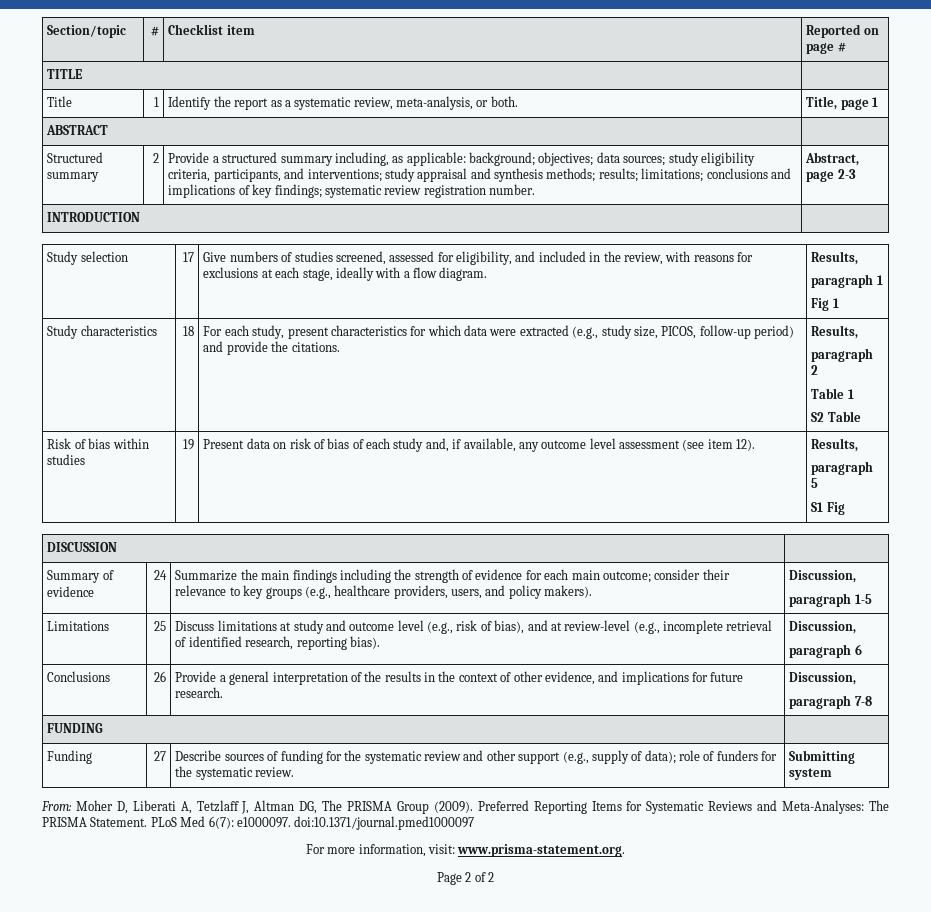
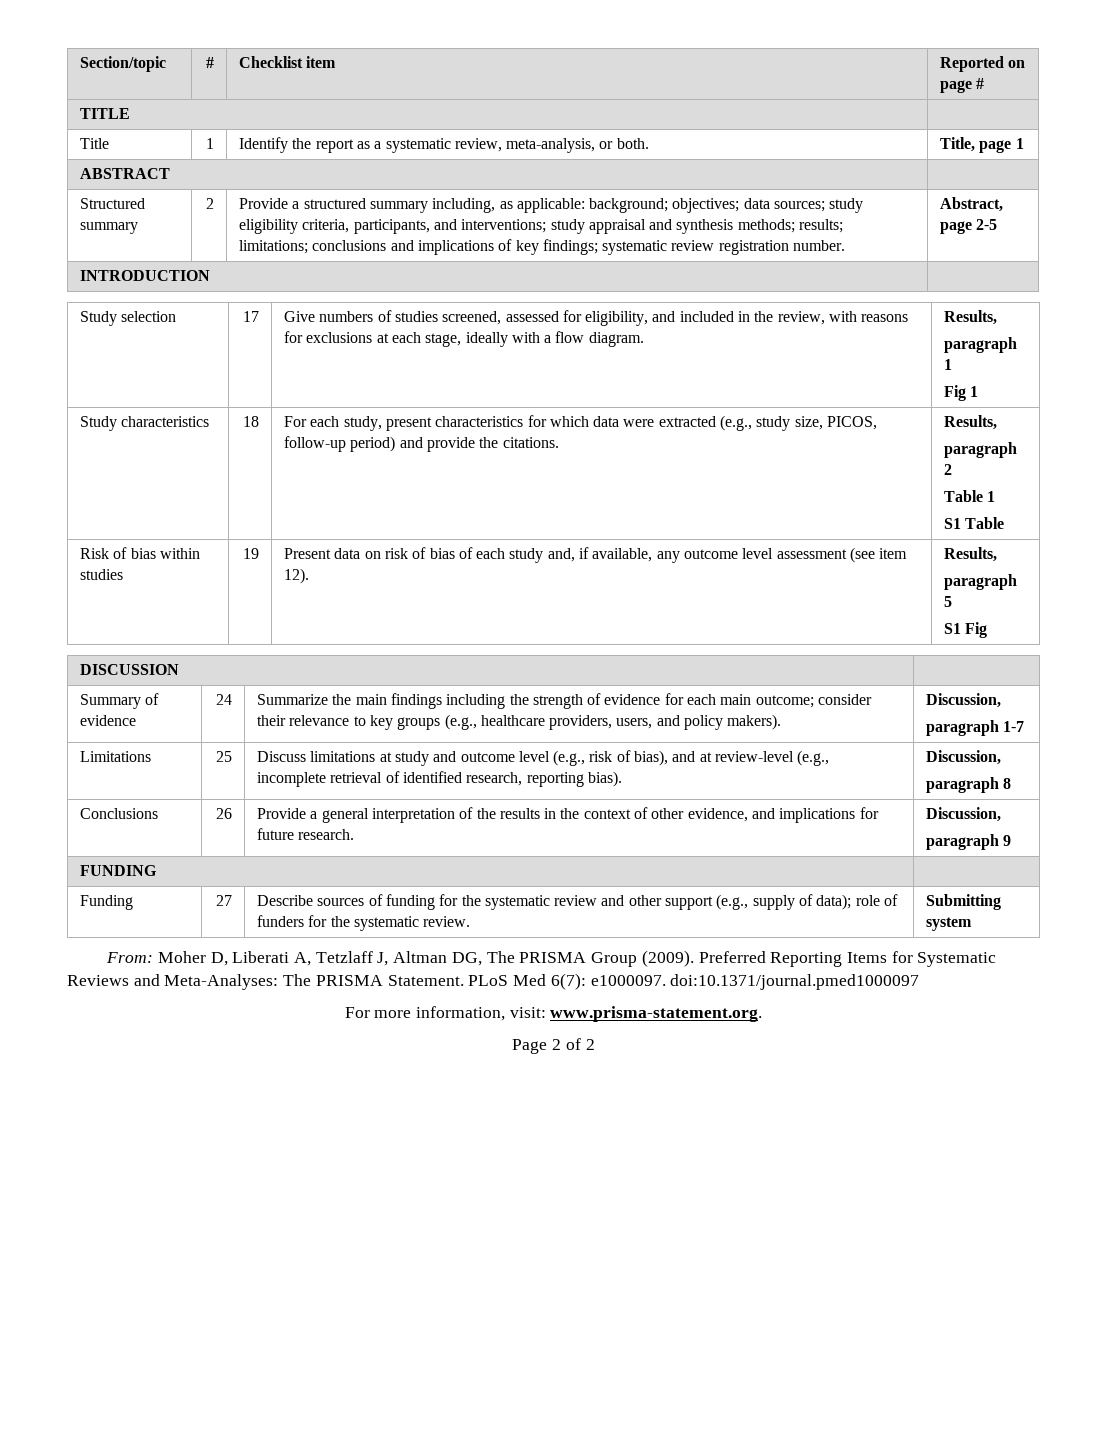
- Structured summary | 2 | Provide a structured summary including, as applicable: background; objectives; data sources; study eligibility criteria, participants, and interventions; study appraisal and synthesis methods; results; limitations; conclusions and implications of key findings; systematic review registration number. | Abstract, page 2-3
+ Structured summary | 2 | Provide a structured summary including, as applicable: background; objectives; data sources; study eligibility criteria, participants, and interventions; study appraisal and synthesis methods; results; limitations; conclusions and implications of key findings; systematic review registration number. | Abstract, page 2-5
  Study characteristics | 18 | For each study, present characteristics for which data were extracted (e.g., study size, PICOS, follow-up period) and provide the citations. | Results,
  paragraph 2
  Table 1
- S2 Table
+ S1 Table
  Summary of evidence | 24 | Summarize the main findings including the strength of evidence for each main outcome; consider their relevance to key groups (e.g., healthcare providers, users, and policy makers). | Discussion,
- paragraph 1-5
+ paragraph 1-7
  Limitations | 25 | Discuss limitations at study and outcome level (e.g., risk of bias), and at review-level (e.g., incomplete retrieval of identified research, reporting bias). | Discussion,
- paragraph 6
+ paragraph 8
  Conclusions | 26 | Provide a general interpretation of the results in the context of other evidence, and implications for future research. | Discussion,
- paragraph 7-8
+ paragraph 9

